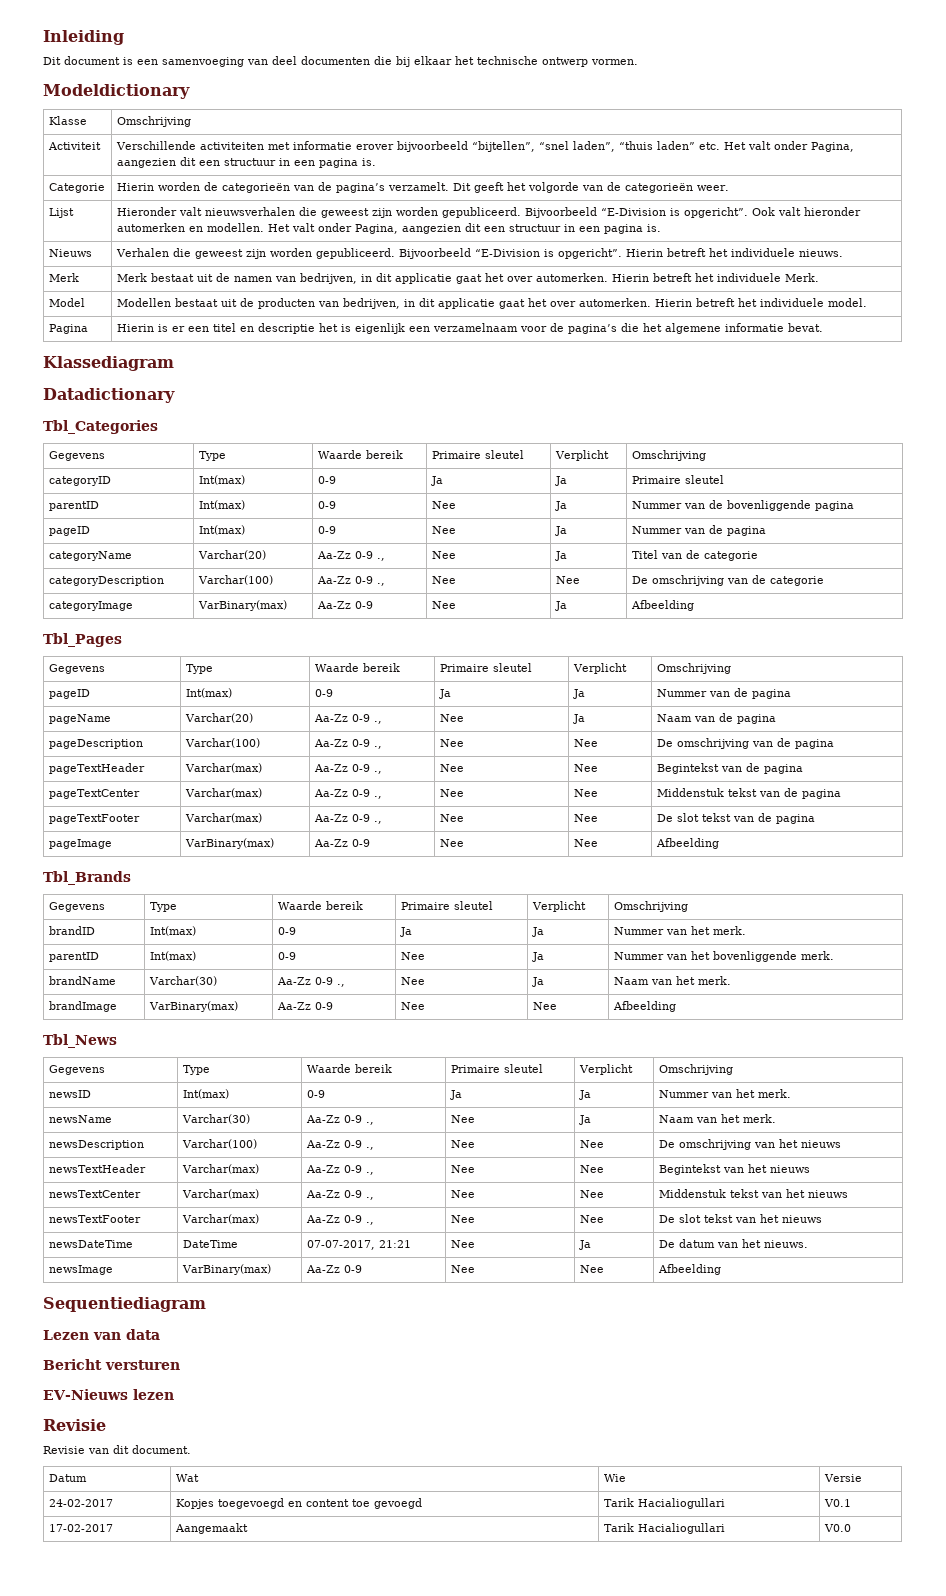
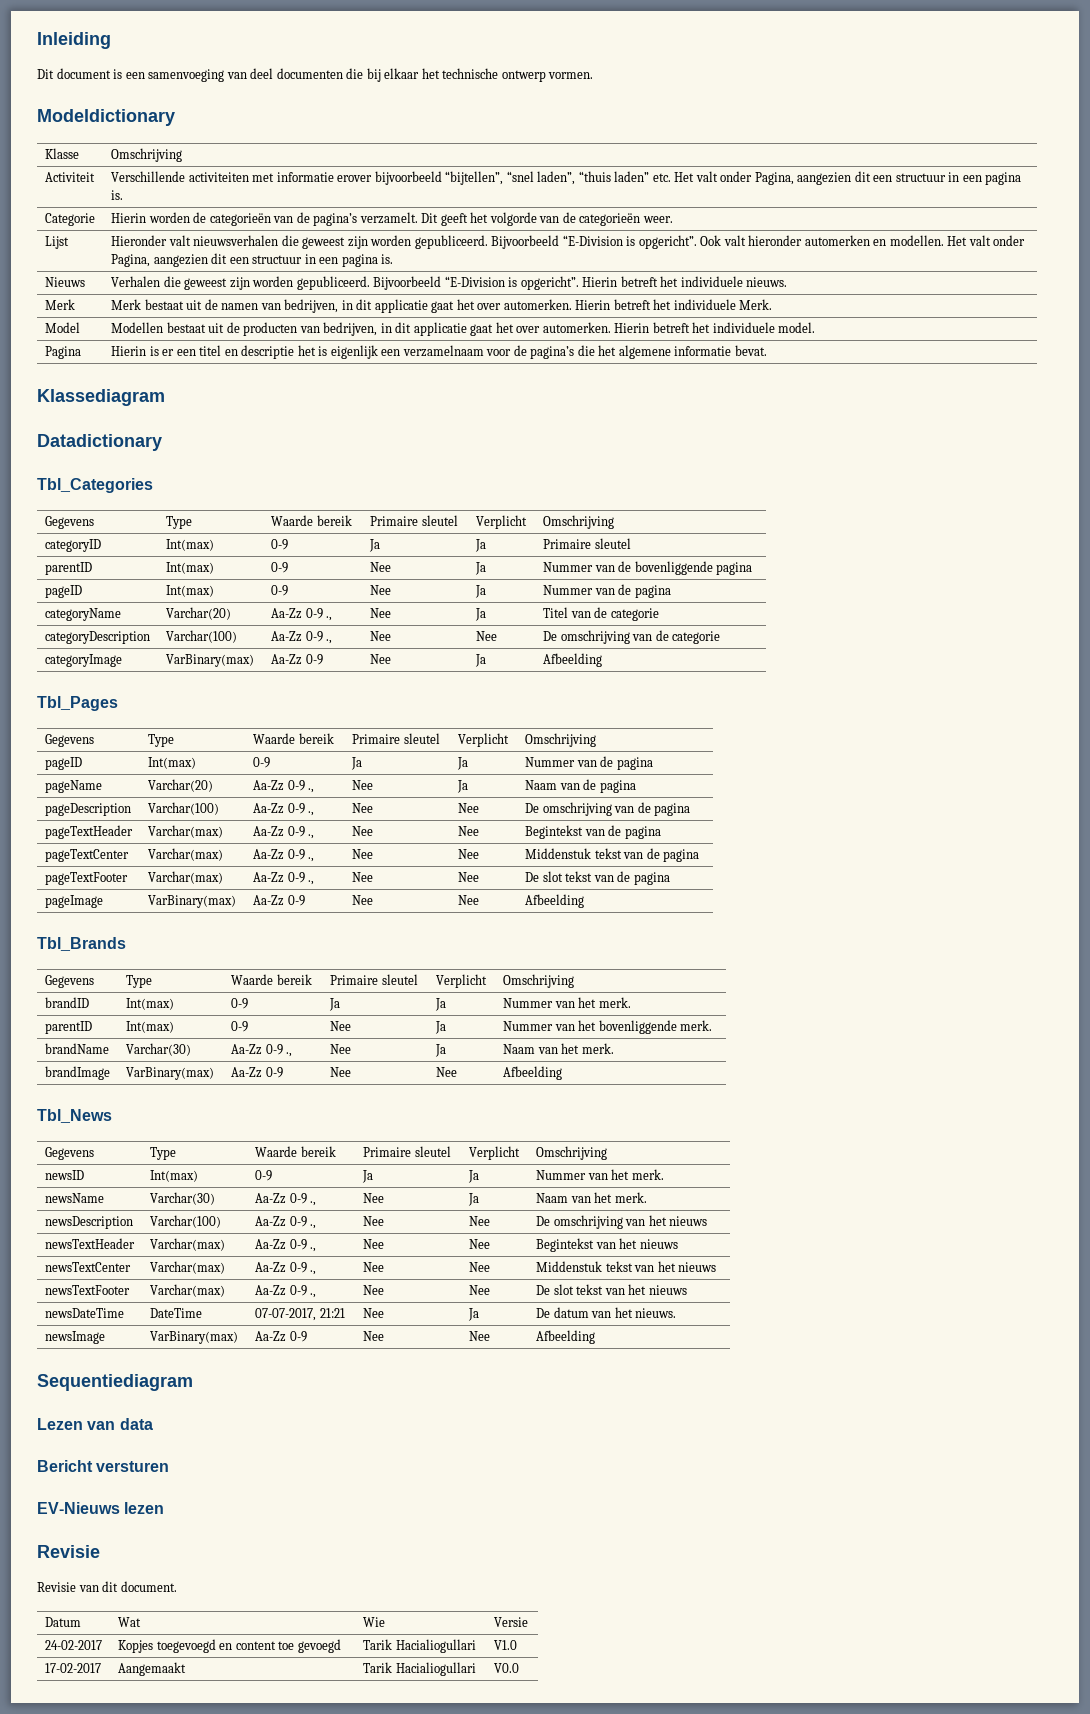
- 24-02-2017 | Kopjes toegevoegd en content toe gevoegd | Tarik Hacialiogullari | V0.1
+ 24-02-2017 | Kopjes toegevoegd en content toe gevoegd | Tarik Hacialiogullari | V1.0

